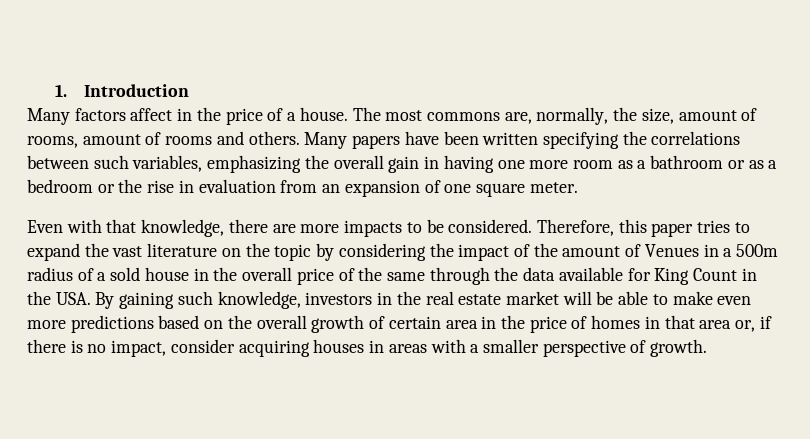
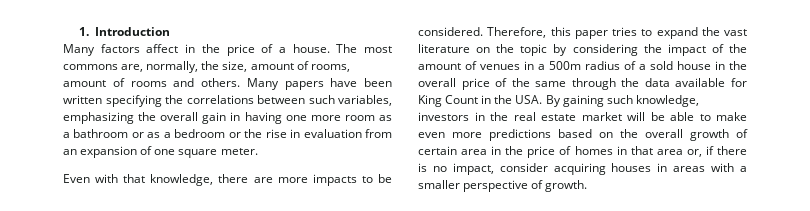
- Therefore, this paper tries to expand the vast literature on the topic by considering the impact of the amount of Venues in a 500m radius of a sold house in the overall price of the same through the data available for King Count in the USA. By gaining such knowledge, investors in the real estate market will be able to make even more predictions based on the overall growth of certain area in the price of homes in that area or, if there is no impact, consider acquiring houses in areas with a smaller perspective of growth.
+ Therefore, this paper tries to expand the vast literature on the topic by considering the impact of the amount of venues in a 500m radius of a sold house in the overall price of the same through the data available for King Count in the USA. By gaining such knowledge, investors in the real estate market will be able to make even more predictions based on the overall growth of certain area in the price of homes in that area or, if there is no impact, consider acquiring houses in areas with a smaller perspective of growth.

